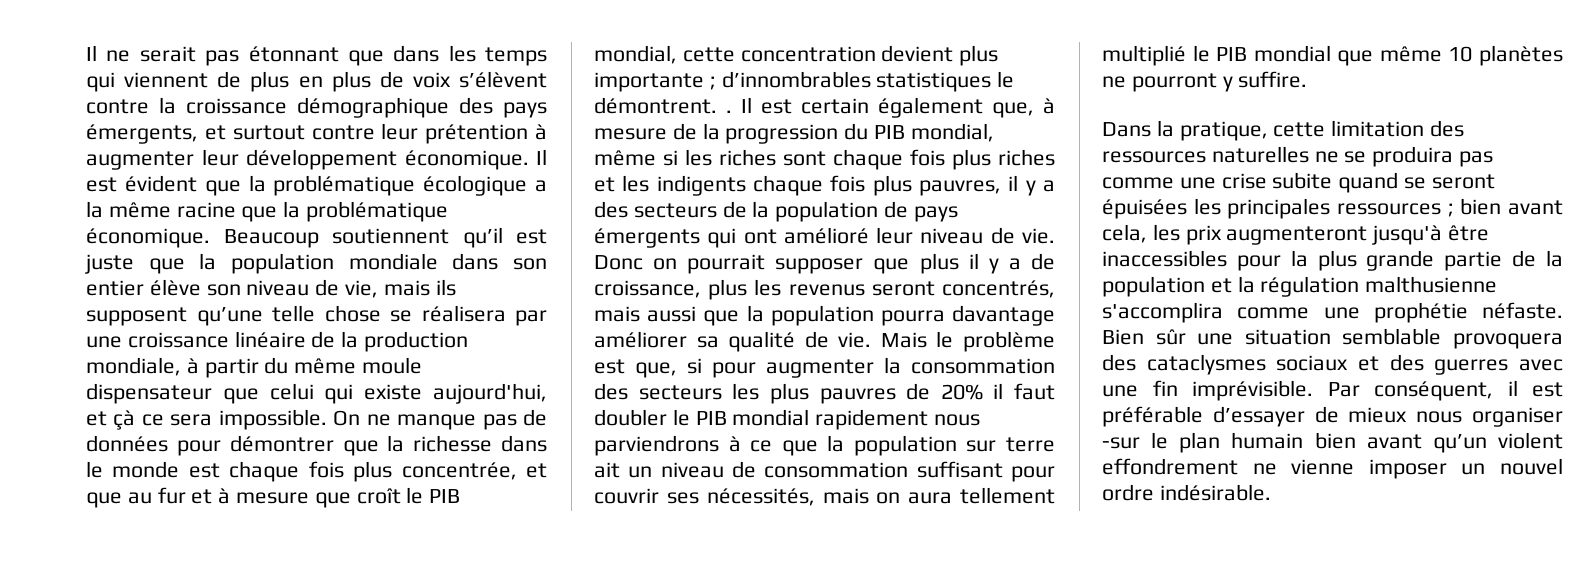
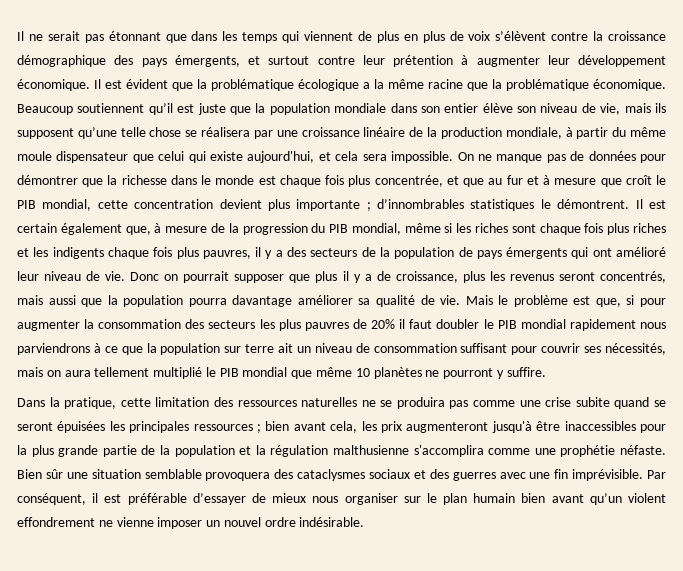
- Beaucoup soutiennent qu’il est juste que la population mondiale dans son entier élève son niveau de vie, mais ils supposent qu’une telle chose se réalisera par une croissance linéaire de la production mondiale, à partir du même moule dispensateur que celui qui existe aujourd'hui, et çà ce sera impossible.
+ Beaucoup soutiennent qu’il est juste que la population mondiale dans son entier élève son niveau de vie, mais ils supposent qu’une telle chose se réalisera par une croissance linéaire de la production mondiale, à partir du même moule dispensateur que celui qui existe aujourd'hui, et cela sera impossible.
- On ne manque pas de données pour démontrer que la richesse dans le monde est chaque fois plus concentrée, et que au fur et à mesure que croît le PIB mondial, cette concentration devient plus importante ; d’innombrables statistiques le démontrent. .
+ On ne manque pas de données pour démontrer que la richesse dans le monde est chaque fois plus concentrée, et que au fur et à mesure que croît le PIB mondial, cette concentration devient plus importante ; d’innombrables statistiques le démontrent.
- Par conséquent, il est préférable d’essayer de mieux nous organiser -sur le plan humain bien avant qu’un violent effondrement ne vienne imposer un nouvel ordre indésirable.
+ Par conséquent, il est préférable d’essayer de mieux nous organiser sur le plan humain bien avant qu’un violent effondrement ne vienne imposer un nouvel ordre indésirable.

